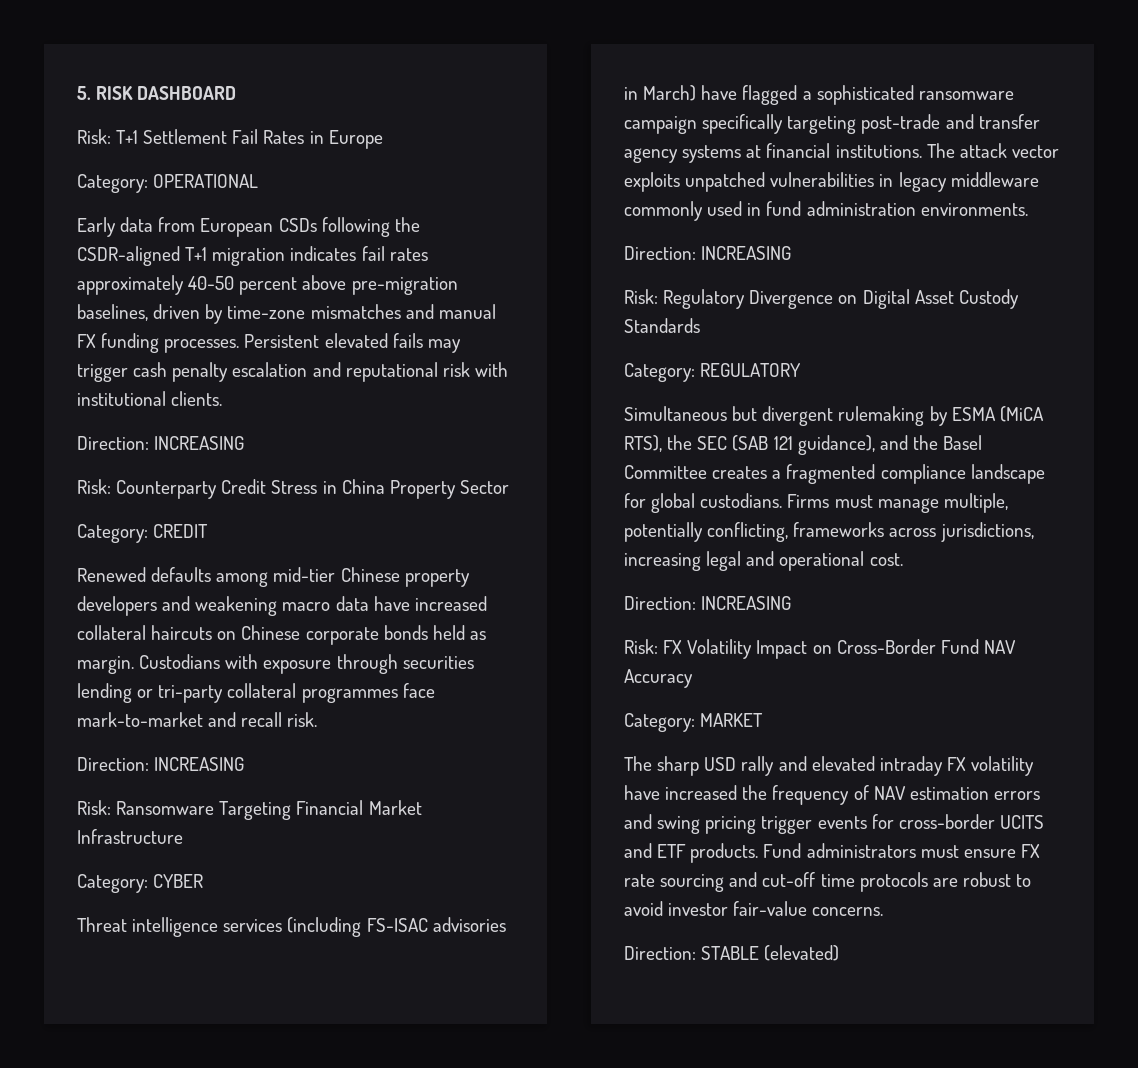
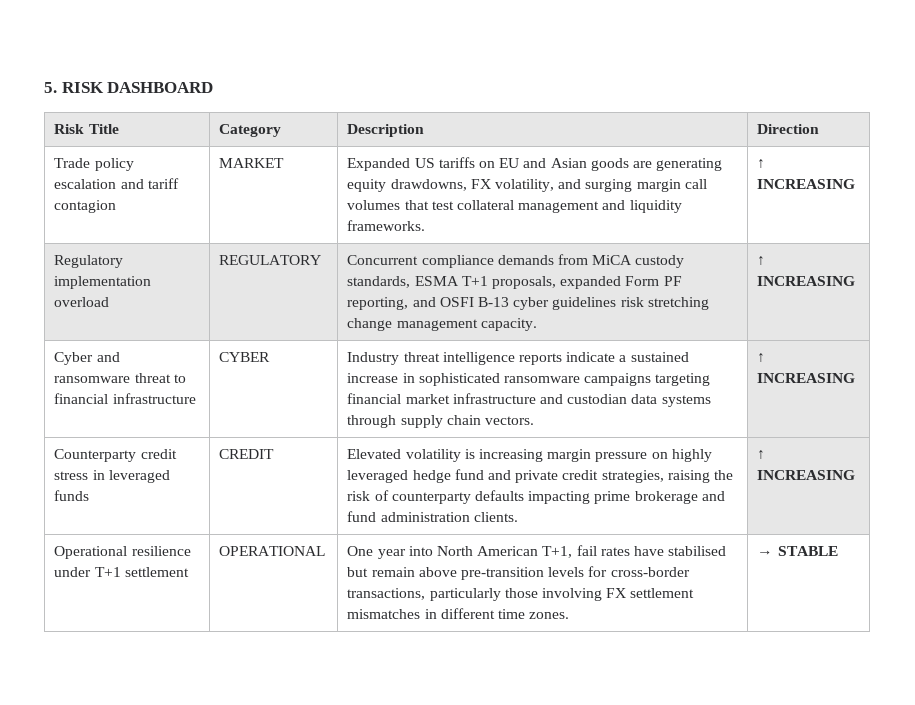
- Risk: T+1 Settlement Fail Rates in Europe
- Category: OPERATIONAL
- Early data from European CSDs following the CSDR-aligned T+1 migration indicates fail rates approximately 40-50 percent above pre-migration baselines, driven by time-zone mismatches and manual FX funding processes. Persistent elevated fails may trigger cash penalty escalation and reputational risk with institutional clients.
- Direction: INCREASING
- Risk: Counterparty Credit Stress in China Property Sector
- Category: CREDIT
- Renewed defaults among mid-tier Chinese property developers and weakening macro data have increased collateral haircuts on Chinese corporate bonds held as margin. Custodians with exposure through securities lending or tri-party collateral programmes face mark-to-market and recall risk.
- Direction: INCREASING
- Risk: Ransomware Targeting Financial Market Infrastructure
- Category: CYBER
- Threat intelligence services (including FS-ISAC advisories in March) have flagged a sophisticated ransomware campaign specifically targeting post-trade and transfer agency systems at financial institutions. The attack vector exploits unpatched vulnerabilities in legacy middleware commonly used in fund administration environments.
- Direction: INCREASING
- Risk: Regulatory Divergence on Digital Asset Custody Standards
- Category: REGULATORY
- Simultaneous but divergent rulemaking by ESMA (MiCA RTS), the SEC (SAB 121 guidance), and the Basel Committee creates a fragmented compliance landscape for global custodians. Firms must manage multiple, potentially conflicting, frameworks across jurisdictions, increasing legal and operational cost.
- Direction: INCREASING
- Risk: FX Volatility Impact on Cross-Border Fund NAV Accuracy
- Category: MARKET
- The sharp USD rally and elevated intraday FX volatility have increased the frequency of NAV estimation errors and swing pricing trigger events for cross-border UCITS and ETF products. Fund administrators must ensure FX rate sourcing and cut-off time protocols are robust to avoid investor fair-value concerns.
- Direction: STABLE (elevated)
+ Risk Title | Category | Description | Direction
+ Trade policy escalation and tariff contagion | MARKET | Expanded US tariffs on EU and Asian goods are generating equity drawdowns, FX volatility, and surging margin call volumes that test collateral management and liquidity frameworks. | ↑ INCREASING
+ Regulatory implementation overload | REGULATORY | Concurrent compliance demands from MiCA custody standards, ESMA T+1 proposals, expanded Form PF reporting, and OSFI B-13 cyber guidelines risk stretching change management capacity. | ↑ INCREASING
+ Cyber and ransomware threat to financial infrastructure | CYBER | Industry threat intelligence reports indicate a sustained increase in sophisticated ransomware campaigns targeting financial market infrastructure and custodian data systems through supply chain vectors. | ↑ INCREASING
+ Counterparty credit stress in leveraged funds | CREDIT | Elevated volatility is increasing margin pressure on highly leveraged hedge fund and private credit strategies, raising the risk of counterparty defaults impacting prime brokerage and fund administration clients. | ↑ INCREASING
+ Operational resilience under T+1 settlement | OPERATIONAL | One year into North American T+1, fail rates have stabilised but remain above pre-transition levels for cross-border transactions, particularly those involving FX settlement mismatches in different time zones. | → STABLE

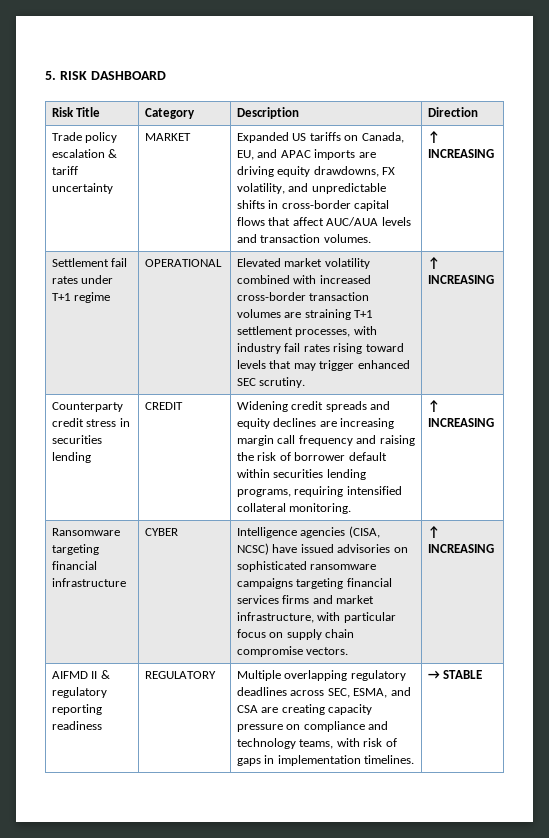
- Trade policy escalation and tariff contagion | MARKET | Expanded US tariffs on EU and Asian goods are generating equity drawdowns, FX volatility, and surging margin call volumes that test collateral management and liquidity frameworks. | ↑ INCREASING
- Regulatory implementation overload | REGULATORY | Concurrent compliance demands from MiCA custody standards, ESMA T+1 proposals, expanded Form PF reporting, and OSFI B-13 cyber guidelines risk stretching change management capacity. | ↑ INCREASING
- Cyber and ransomware threat to financial infrastructure | CYBER | Industry threat intelligence reports indicate a sustained increase in sophisticated ransomware campaigns targeting financial market infrastructure and custodian data systems through supply chain vectors. | ↑ INCREASING
+ Trade policy escalation & tariff uncertainty | MARKET | Expanded US tariffs on Canada, EU, and APAC imports are driving equity drawdowns, FX volatility, and unpredictable shifts in cross-border capital flows that affect AUC/AUA levels and transaction volumes. | ↑ INCREASING
+ Settlement fail rates under T+1 regime | OPERATIONAL | Elevated market volatility combined with increased cross-border transaction volumes are straining T+1 settlement processes, with industry fail rates rising toward levels that may trigger enhanced SEC scrutiny. | ↑ INCREASING
- Counterparty credit stress in leveraged funds | CREDIT | Elevated volatility is increasing margin pressure on highly leveraged hedge fund and private credit strategies, raising the risk of counterparty defaults impacting prime brokerage and fund administration clients. | ↑ INCREASING
- Operational resilience under T+1 settlement | OPERATIONAL | One year into North American T+1, fail rates have stabilised but remain above pre-transition levels for cross-border transactions, particularly those involving FX settlement mismatches in different time zones. | → STABLE
+ Counterparty credit stress in securities lending | CREDIT | Widening credit spreads and equity declines are increasing margin call frequency and raising the risk of borrower default within securities lending programs, requiring intensified collateral monitoring. | ↑ INCREASING
+ Ransomware targeting financial infrastructure | CYBER | Intelligence agencies (CISA, NCSC) have issued advisories on sophisticated ransomware campaigns targeting financial services firms and market infrastructure, with particular focus on supply chain compromise vectors. | ↑ INCREASING
+ AIFMD II & regulatory reporting readiness | REGULATORY | Multiple overlapping regulatory deadlines across SEC, ESMA, and CSA are creating capacity pressure on compliance and technology teams, with risk of gaps in implementation timelines. | → STABLE

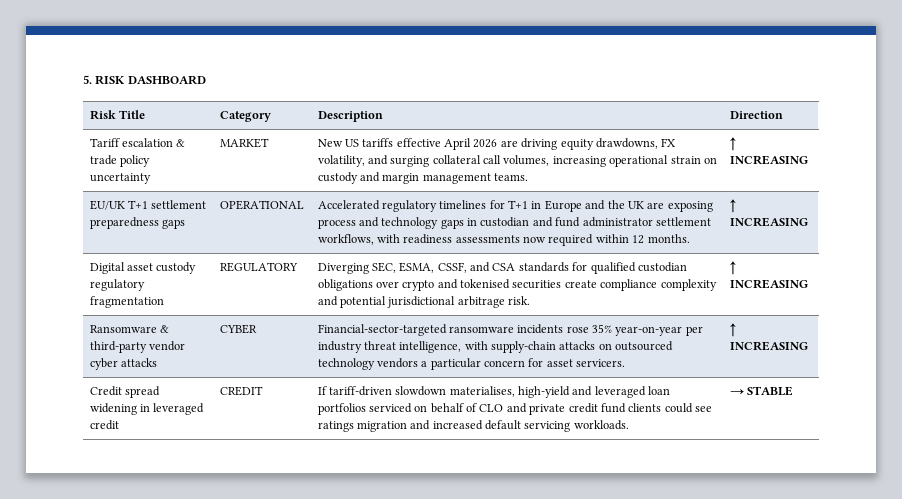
- Trade policy escalation & tariff uncertainty | MARKET | Expanded US tariffs on Canada, EU, and APAC imports are driving equity drawdowns, FX volatility, and unpredictable shifts in cross-border capital flows that affect AUC/AUA levels and transaction volumes. | ↑ INCREASING
- Settlement fail rates under T+1 regime | OPERATIONAL | Elevated market volatility combined with increased cross-border transaction volumes are straining T+1 settlement processes, with industry fail rates rising toward levels that may trigger enhanced SEC scrutiny. | ↑ INCREASING
- Counterparty credit stress in securities lending | CREDIT | Widening credit spreads and equity declines are increasing margin call frequency and raising the risk of borrower default within securities lending programs, requiring intensified collateral monitoring. | ↑ INCREASING
- Ransomware targeting financial infrastructure | CYBER | Intelligence agencies (CISA, NCSC) have issued advisories on sophisticated ransomware campaigns targeting financial services firms and market infrastructure, with particular focus on supply chain compromise vectors. | ↑ INCREASING
- AIFMD II & regulatory reporting readiness | REGULATORY | Multiple overlapping regulatory deadlines across SEC, ESMA, and CSA are creating capacity pressure on compliance and technology teams, with risk of gaps in implementation timelines. | → STABLE
+ Tariff escalation & trade policy uncertainty | MARKET | New US tariffs effective April 2026 are driving equity drawdowns, FX volatility, and surging collateral call volumes, increasing operational strain on custody and margin management teams. | ↑ INCREASING
+ EU/UK T+1 settlement preparedness gaps | OPERATIONAL | Accelerated regulatory timelines for T+1 in Europe and the UK are exposing process and technology gaps in custodian and fund administrator settlement workflows, with readiness assessments now required within 12 months. | ↑ INCREASING
+ Digital asset custody regulatory fragmentation | REGULATORY | Diverging SEC, ESMA, CSSF, and CSA standards for qualified custodian obligations over crypto and tokenised securities create compliance complexity and potential jurisdictional arbitrage risk. | ↑ INCREASING
+ Ransomware & third-party vendor cyber attacks | CYBER | Financial-sector-targeted ransomware incidents rose 35% year-on-year per industry threat intelligence, with supply-chain attacks on outsourced technology vendors a particular concern for asset servicers. | ↑ INCREASING
+ Credit spread widening in leveraged credit | CREDIT | If tariff-driven slowdown materialises, high-yield and leveraged loan portfolios serviced on behalf of CLO and private credit fund clients could see ratings migration and increased default servicing workloads. | → STABLE

